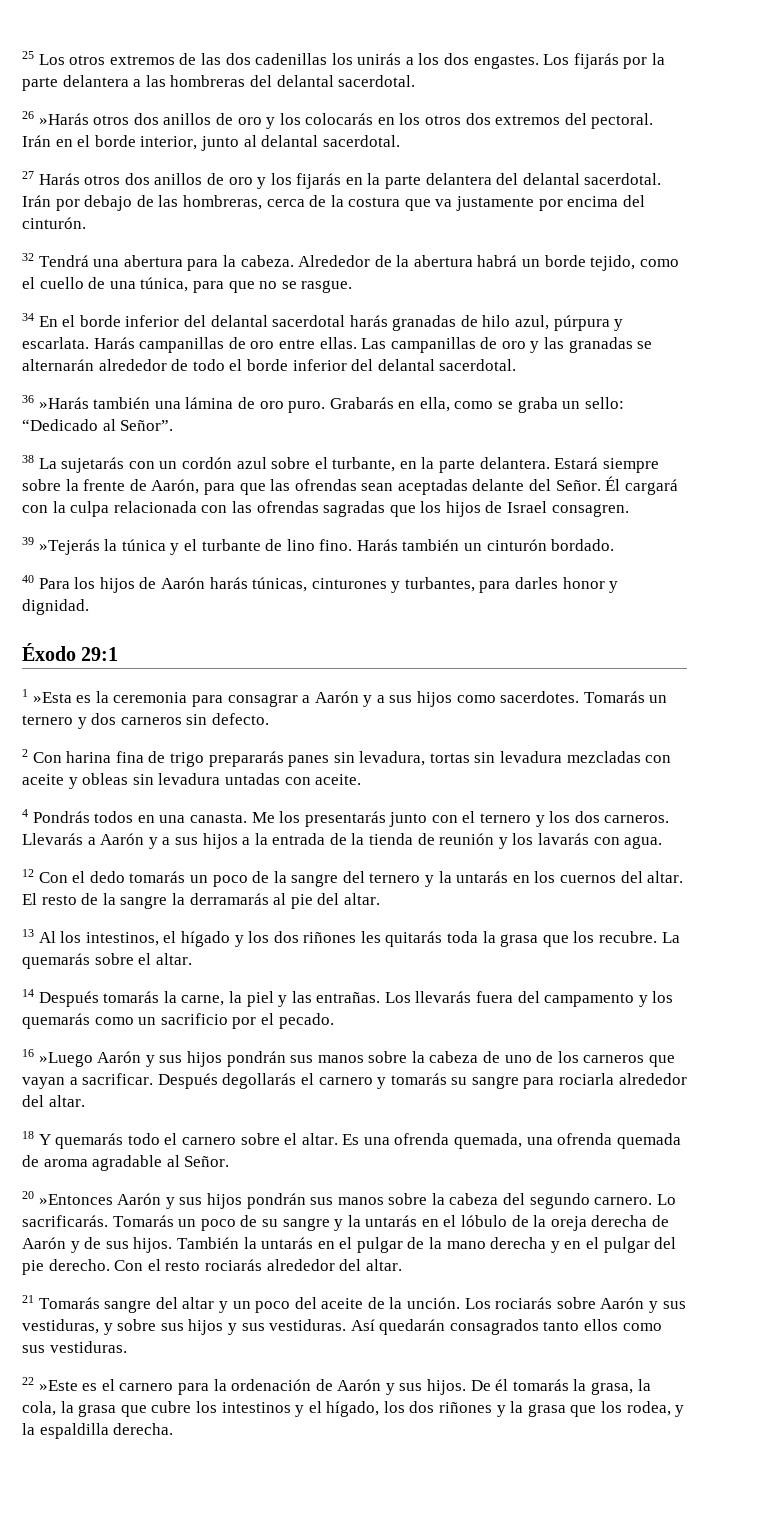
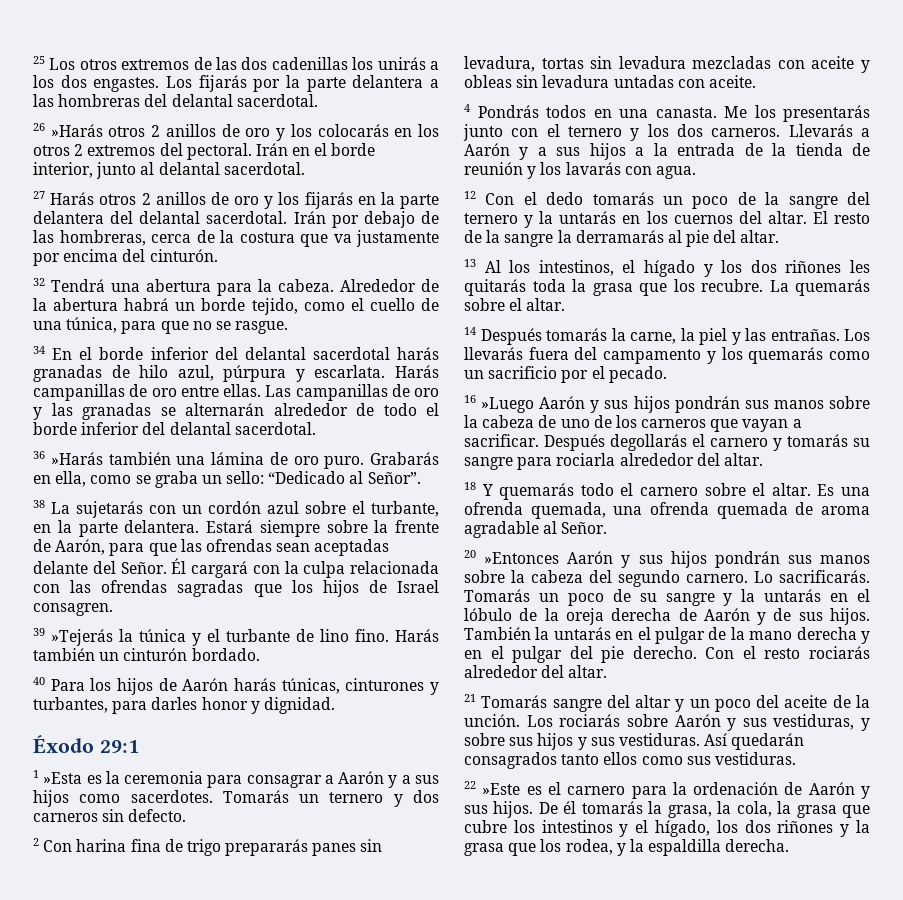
- 26 »Harás otros dos anillos de oro y los colocarás en los otros dos extremos del pectoral.
+ 26 »Harás otros 2 anillos de oro y los colocarás en los otros 2 extremos del pectoral.
- 27 Harás otros dos anillos de oro y los fijarás en la parte delantera del delantal sacerdotal.
+ 27 Harás otros 2 anillos de oro y los fijarás en la parte delantera del delantal sacerdotal.

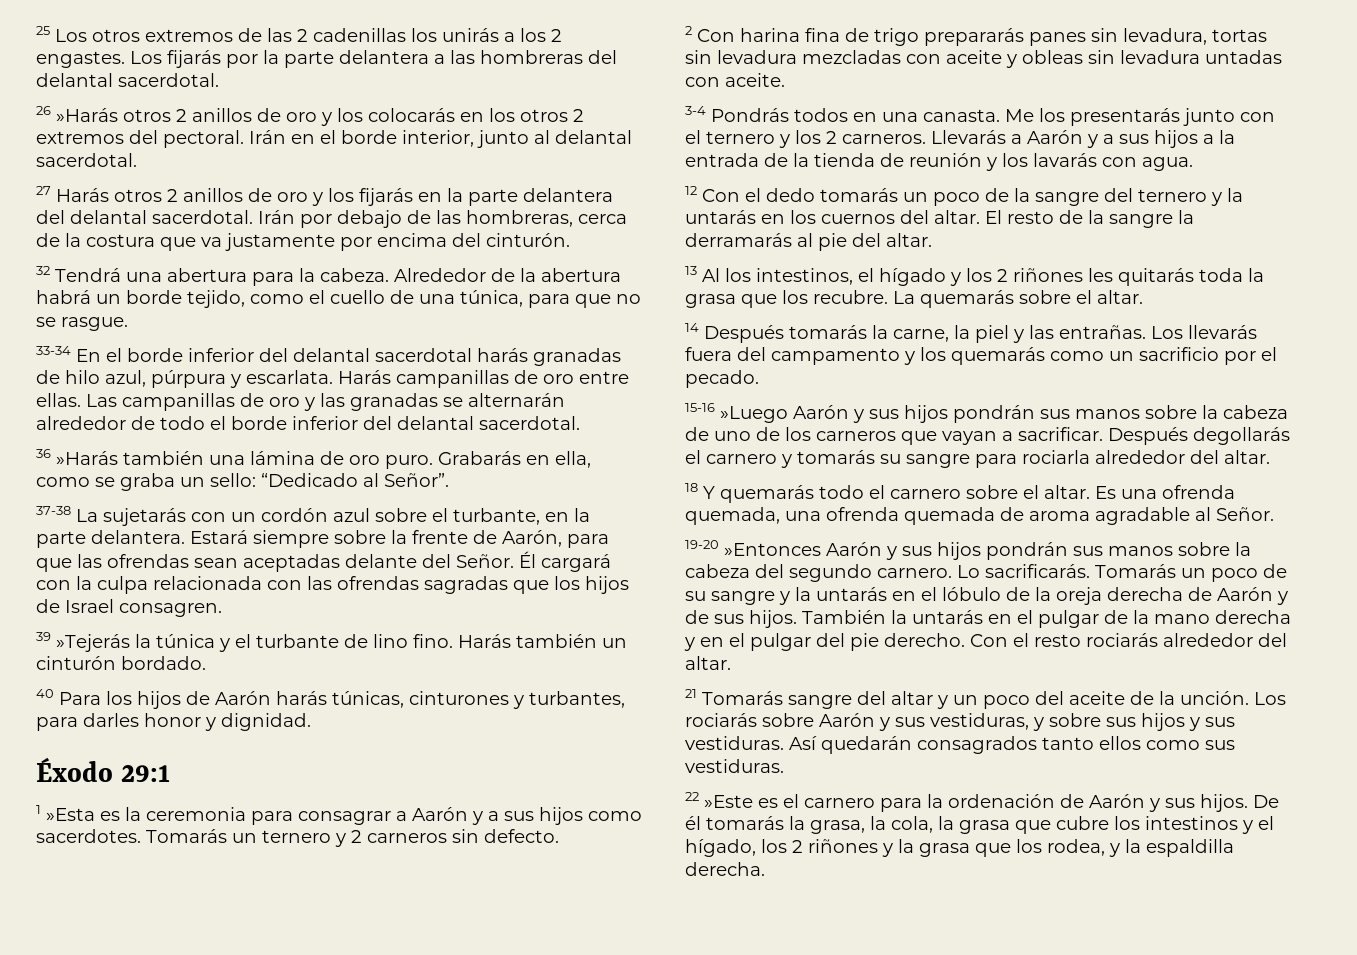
- 25 Los otros extremos de las dos cadenillas los unirás a los dos engastes.
+ 25 Los otros extremos de las 2 cadenillas los unirás a los 2 engastes.
- 34 En el borde inferior del delantal sacerdotal harás granadas de hilo azul, púrpura y escarlata.
+ 33-34 En el borde inferior del delantal sacerdotal harás granadas de hilo azul, púrpura y escarlata.
- 38 La sujetarás con un cordón azul sobre el turbante, en la parte delantera.
+ 37-38 La sujetarás con un cordón azul sobre el turbante, en la parte delantera.
- Tomarás un ternero y dos carneros sin defecto.
+ Tomarás un ternero y 2 carneros sin defecto.
- 4 Pondrás todos en una canasta.
+ 3-4 Pondrás todos en una canasta.
- Me los presentarás junto con el ternero y los dos carneros.
+ Me los presentarás junto con el ternero y los 2 carneros.
- 13 Al los intestinos, el hígado y los dos riñones les quitarás toda la grasa que los recubre.
+ 13 Al los intestinos, el hígado y los 2 riñones les quitarás toda la grasa que los recubre.
- 16 »Luego Aarón y sus hijos pondrán sus manos sobre la cabeza de uno de los carneros que vayan a sacrificar.
+ 15-16 »Luego Aarón y sus hijos pondrán sus manos sobre la cabeza de uno de los carneros que vayan a sacrificar.
- 20 »Entonces Aarón y sus hijos pondrán sus manos sobre la cabeza del segundo carnero.
+ 19-20 »Entonces Aarón y sus hijos pondrán sus manos sobre la cabeza del segundo carnero.
- De él tomarás la grasa, la cola, la grasa que cubre los intestinos y el hígado, los dos riñones y la grasa que los rodea, y la espaldilla derecha.
+ De él tomarás la grasa, la cola, la grasa que cubre los intestinos y el hígado, los 2 riñones y la grasa que los rodea, y la espaldilla derecha.

